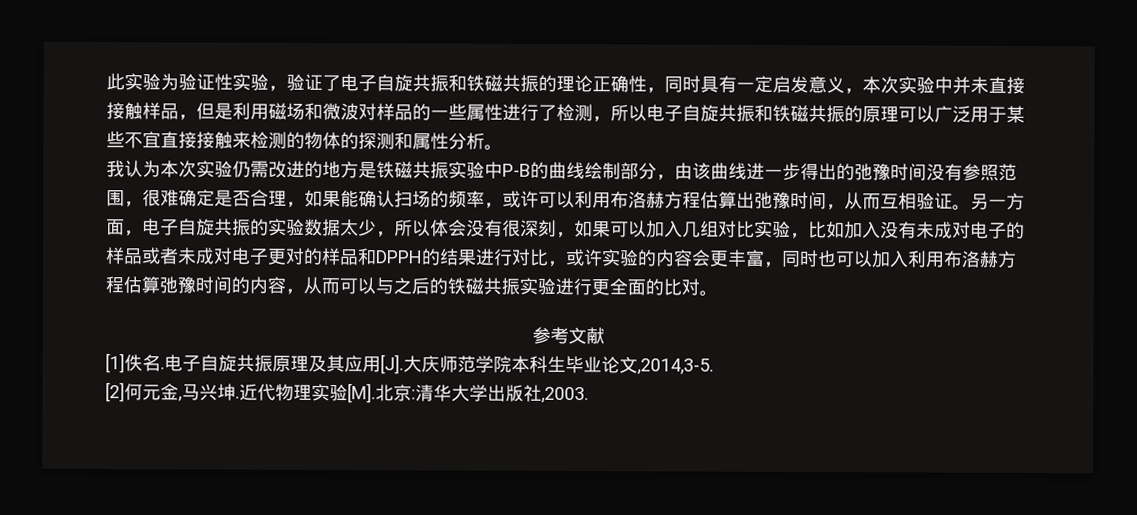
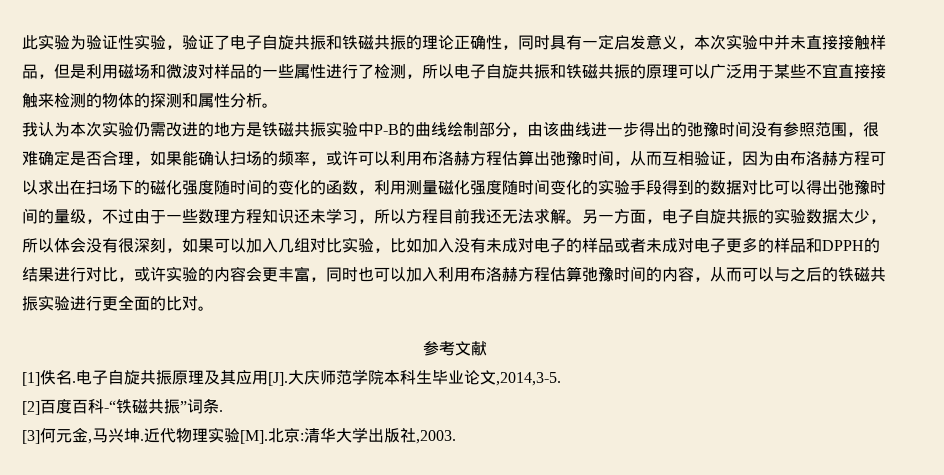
- 我认为本次实验仍需改进的地方是铁磁共振实验中P-B的曲线绘制部分，由该曲线进一步得出的弛豫时间没有参照范围，很难确定是否合理，如果能确认扫场的频率，或许可以利用布洛赫方程估算出弛豫时间，从而互相验证。
+ 我认为本次实验仍需改进的地方是铁磁共振实验中P-B的曲线绘制部分，由该曲线进一步得出的弛豫时间没有参照范围，很难确定是否合理，如果能确认扫场的频率，或许可以利用布洛赫方程估算出弛豫时间，从而互相验证，因为由布洛赫方程可以求出在扫场下的磁化强度随时间的变化的函数，利用测量磁化强度随时间变化的实验手段得到的数据对比可以得出弛豫时间的量级，不过由于一些数理方程知识还未学习，所以方程目前我还无法求解。
- 另一方面，电子自旋共振的实验数据太少，所以体会没有很深刻，如果可以加入几组对比实验，比如加入没有未成对电子的样品或者未成对电子更对的样品和DPPH的结果进行对比，或许实验的内容会更丰富，同时也可以加入利用布洛赫方程估算弛豫时间的内容，从而可以与之后的铁磁共振实验进行更全面的比对。
+ 另一方面，电子自旋共振的实验数据太少，所以体会没有很深刻，如果可以加入几组对比实验，比如加入没有未成对电子的样品或者未成对电子更多的样品和DPPH的结果进行对比，或许实验的内容会更丰富，同时也可以加入利用布洛赫方程估算弛豫时间的内容，从而可以与之后的铁磁共振实验进行更全面的比对。
- [2]何元金,马兴坤.
+ [2]百度百科-“铁磁共振”词条.
+ [3]何元金,马兴坤.

